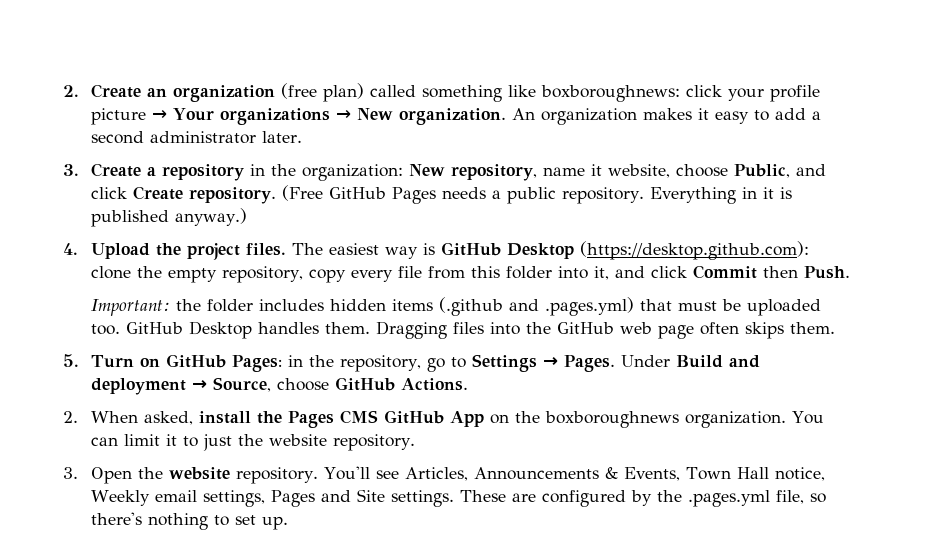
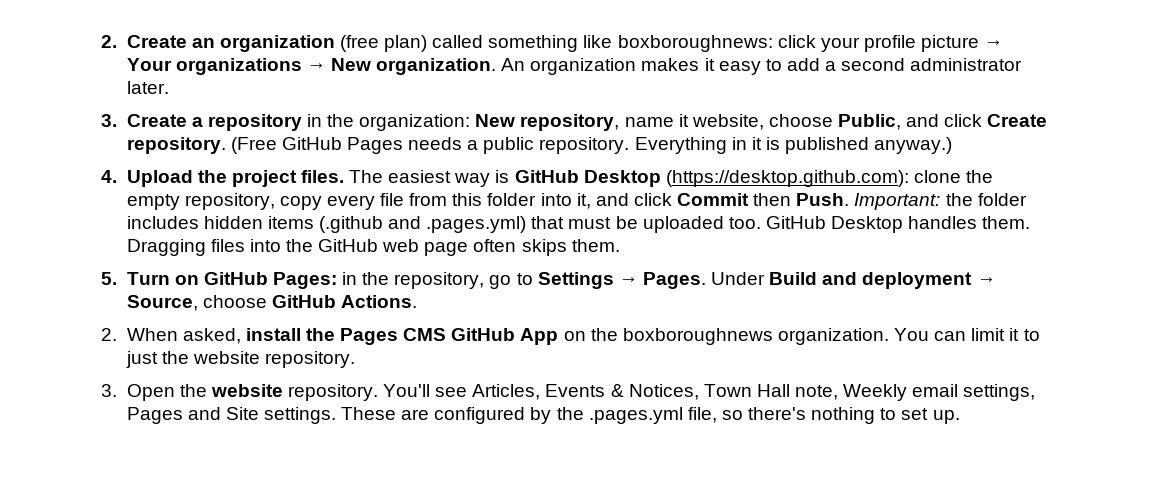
- The easiest way is GitHub Desktop (https://desktop.github.com): clone the empty repository, copy every file from this folder into it, and click Commit then Push.
- Important: the folder includes hidden items (.github and .pages.yml) that must be uploaded too.
+ The easiest way is GitHub Desktop (https://desktop.github.com): clone the empty repository, copy every file from this folder into it, and click Commit then Push. Important: the folder includes hidden items (.github and .pages.yml) that must be uploaded too.
- You'll see Articles, Announcements & Events, Town Hall notice, Weekly email settings, Pages and Site settings.
+ You'll see Articles, Events & Notices, Town Hall note, Weekly email settings, Pages and Site settings.

